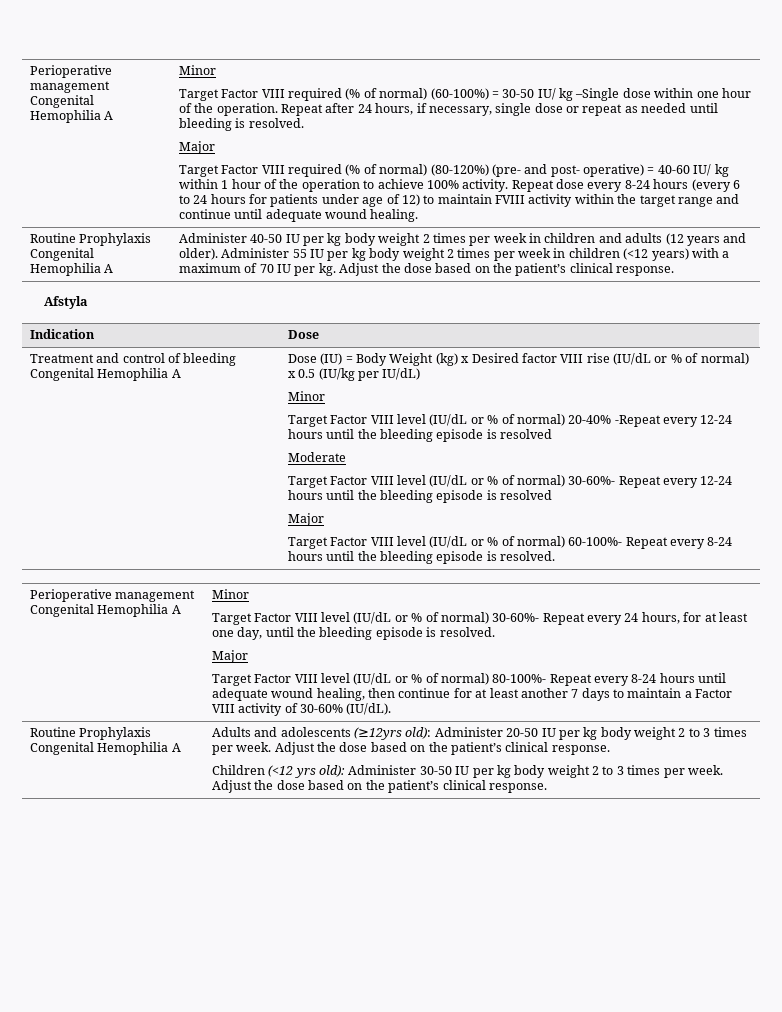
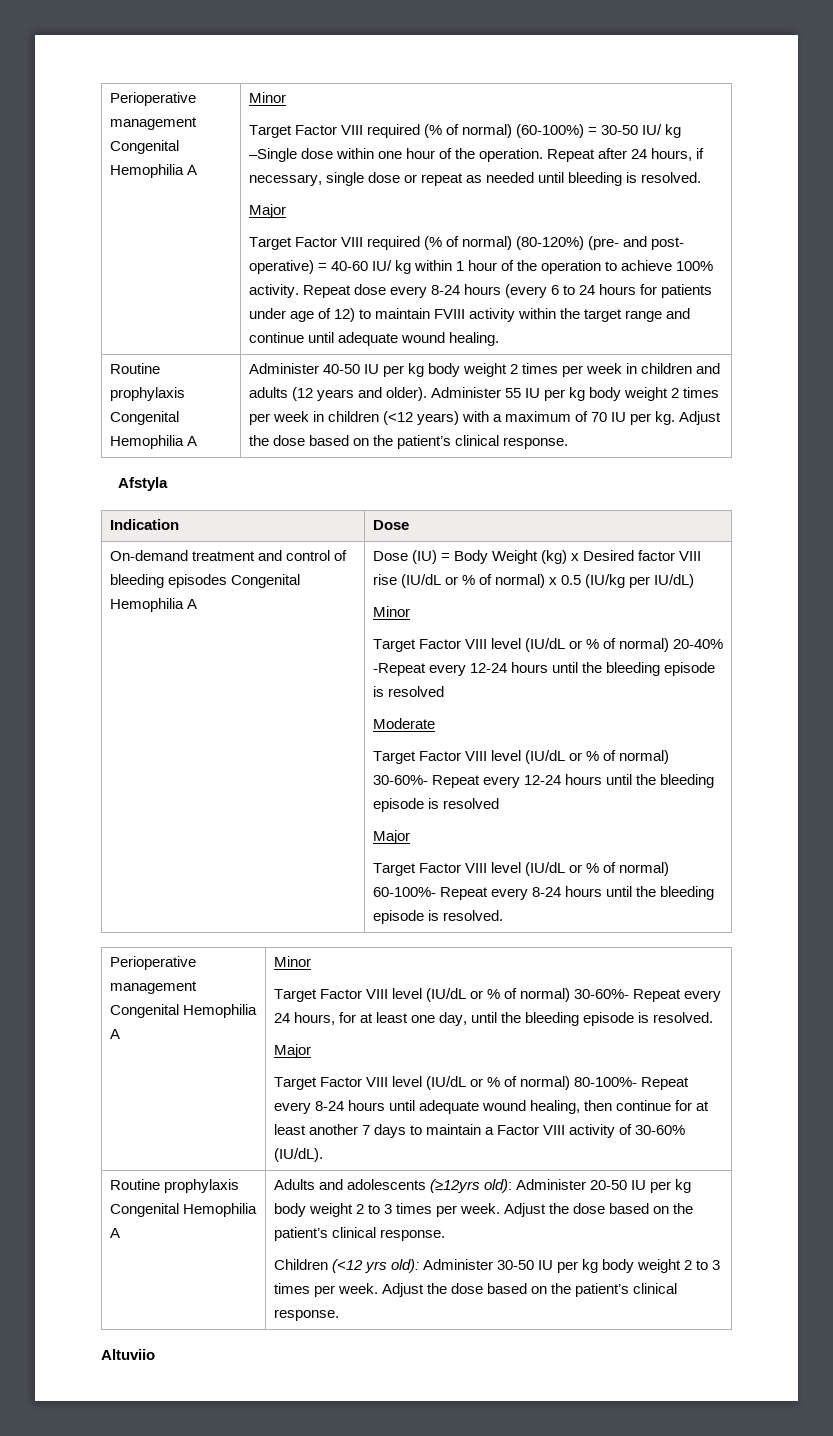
  Repeat dose every 8-24 hours (every 6 to 24 hours for patients under age of 12) to maintain FVIII activity within the target range and continue until adequate wound healing.
- Routine Prophylaxis Congenital Hemophilia A
+ Routine prophylaxis Congenital Hemophilia A
- Treatment and control of bleeding Congenital Hemophilia A
+ On-demand treatment and control of bleeding episodes Congenital Hemophilia A
  Target Factor VIII level (IU/dL or % of normal) 80-100%- Repeat every 8-24 hours until adequate wound healing, then continue for at least another 7 days to maintain a Factor VIII activity of 30-60% (IU/dL).
- Routine Prophylaxis Congenital Hemophilia A
+ Routine prophylaxis Congenital Hemophilia A
+ Altuviio

